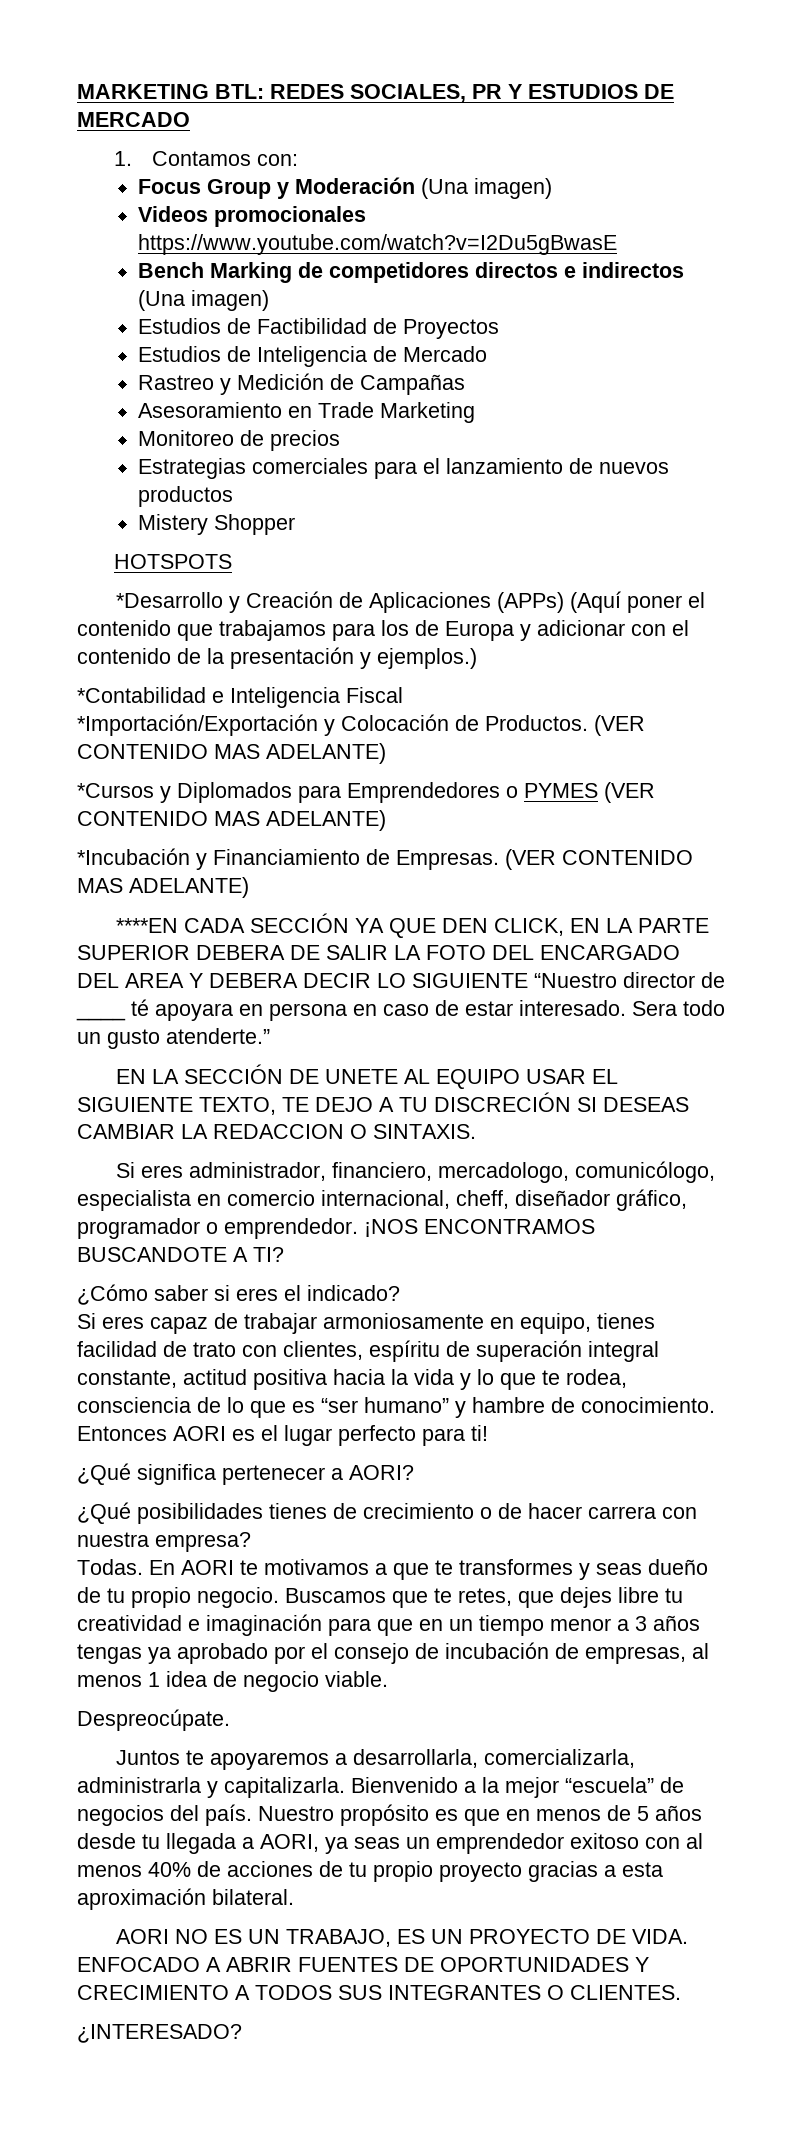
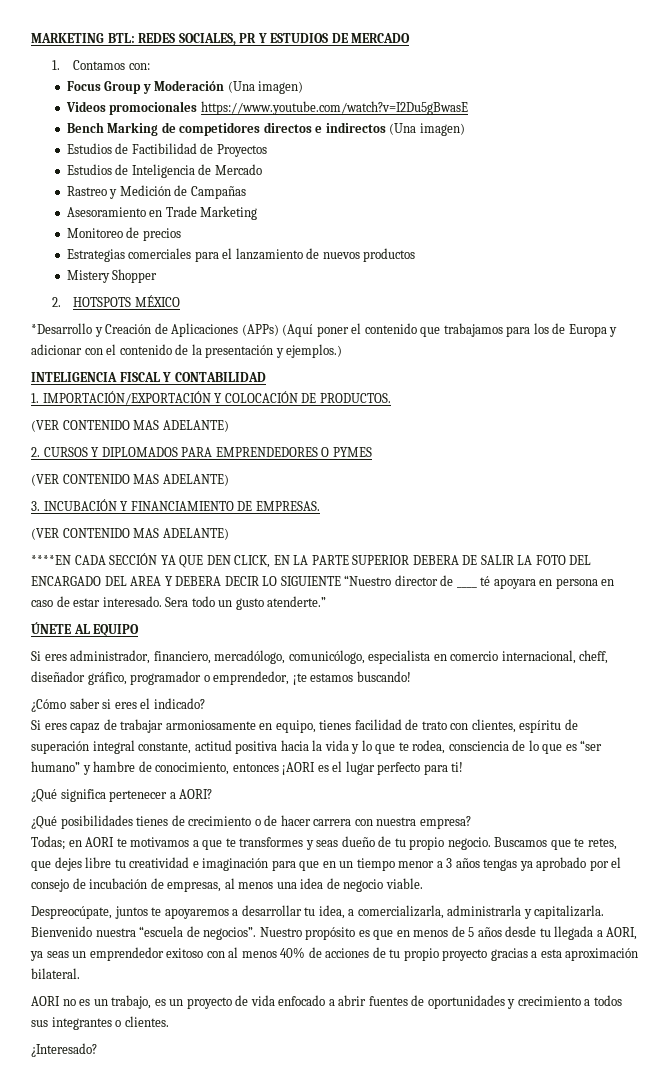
- HOTSPOTS
+ 2. HOTSPOTS MÉXICO
- *Contabilidad e Inteligencia Fiscal
- *Importación/Exportación y Colocación de Productos. (VER CONTENIDO MAS ADELANTE)
- *Cursos y Diplomados para Emprendedores o PYMES (VER CONTENIDO MAS ADELANTE)
- *Incubación y Financiamiento de Empresas. (VER CONTENIDO MAS ADELANTE)
+ INTELIGENCIA FISCAL Y CONTABILIDAD
+ 1. IMPORTACIÓN/EXPORTACIÓN Y COLOCACIÓN DE PRODUCTOS.
+ (VER CONTENIDO MAS ADELANTE)
+ 2. CURSOS Y DIPLOMADOS PARA EMPRENDEDORES O PYMES
+ (VER CONTENIDO MAS ADELANTE)
+ 3. INCUBACIÓN Y FINANCIAMIENTO DE EMPRESAS.
+ (VER CONTENIDO MAS ADELANTE)
- EN LA SECCIÓN DE UNETE AL EQUIPO USAR EL SIGUIENTE TEXTO, TE DEJO A TU DISCRECIÓN SI DESEAS CAMBIAR LA REDACCION O SINTAXIS.
+ ÚNETE AL EQUIPO
- Si eres administrador, financiero, mercadologo, comunicólogo, especialista en comercio internacional, cheff, diseñador gráfico, programador o emprendedor. ¡NOS ENCONTRAMOS BUSCANDOTE A TI?
+ Si eres administrador, financiero, mercadólogo, comunicólogo, especialista en comercio internacional, cheff, diseñador gráfico, programador o emprendedor, ¡te estamos buscando!
- Si eres capaz de trabajar armoniosamente en equipo, tienes facilidad de trato con clientes, espíritu de superación integral constante, actitud positiva hacia la vida y lo que te rodea, consciencia de lo que es “ser humano” y hambre de conocimiento. Entonces AORI es el lugar perfecto para ti!
+ Si eres capaz de trabajar armoniosamente en equipo, tienes facilidad de trato con clientes, espíritu de superación integral constante, actitud positiva hacia la vida y lo que te rodea, consciencia de lo que es “ser humano” y hambre de conocimiento, entonces ¡AORI es el lugar perfecto para ti!
- Todas. En AORI te motivamos a que te transformes y seas dueño de tu propio negocio.
+ Todas; en AORI te motivamos a que te transformes y seas dueño de tu propio negocio.
- Buscamos que te retes, que dejes libre tu creatividad e imaginación para que en un tiempo menor a 3 años tengas ya aprobado por el consejo de incubación de empresas, al menos 1 idea de negocio viable.
+ Buscamos que te retes, que dejes libre tu creatividad e imaginación para que en un tiempo menor a 3 años tengas ya aprobado por el consejo de incubación de empresas, al menos una idea de negocio viable.
- Despreocúpate.
- Juntos te apoyaremos a desarrollarla, comercializarla, administrarla y capitalizarla.
+ Despreocúpate, juntos te apoyaremos a desarrollar tu idea, a comercializarla, administrarla y capitalizarla.
- Bienvenido a la mejor “escuela” de negocios del país.
+ Bienvenido nuestra “escuela de negocios”.
- AORI NO ES UN TRABAJO, ES UN PROYECTO DE VIDA. ENFOCADO A ABRIR FUENTES DE OPORTUNIDADES Y CRECIMIENTO A TODOS SUS INTEGRANTES O CLIENTES.
- ¿INTERESADO?
+ AORI no es un trabajo, es un proyecto de vida enfocado a abrir fuentes de oportunidades y crecimiento a todos sus integrantes o clientes.
+ ¿Interesado?

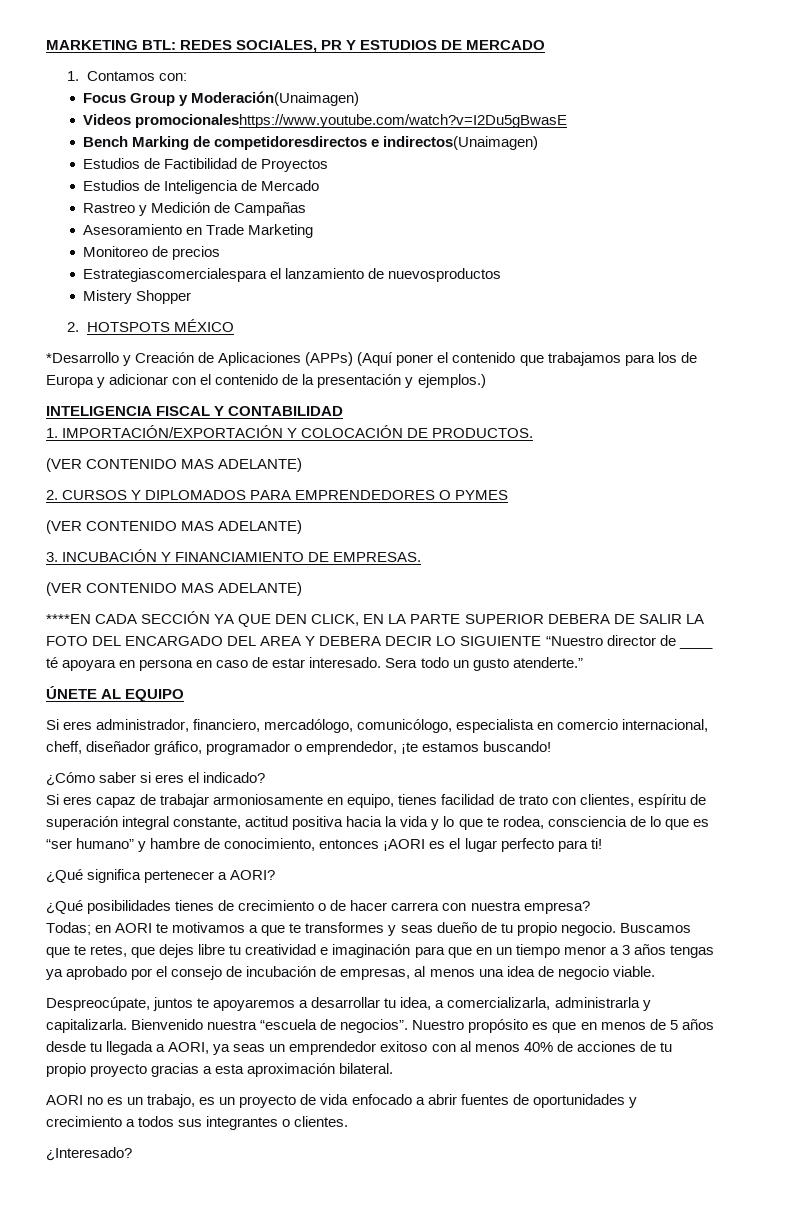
- Focus Group y Moderación (Una imagen)
+ Focus Group y Moderación(Unaimagen)
- Videos promocionales https://www.youtube.com/watch?v=I2Du5gBwasE
+ Videos promocionaleshttps://www.youtube.com/watch?v=I2Du5gBwasE
- Bench Marking de competidores directos e indirectos (Una imagen)
+ Bench Marking de competidoresdirectos e indirectos(Unaimagen)
- Estrategias comerciales para el lanzamiento de nuevos productos
+ Estrategiascomercialespara el lanzamiento de nuevosproductos

